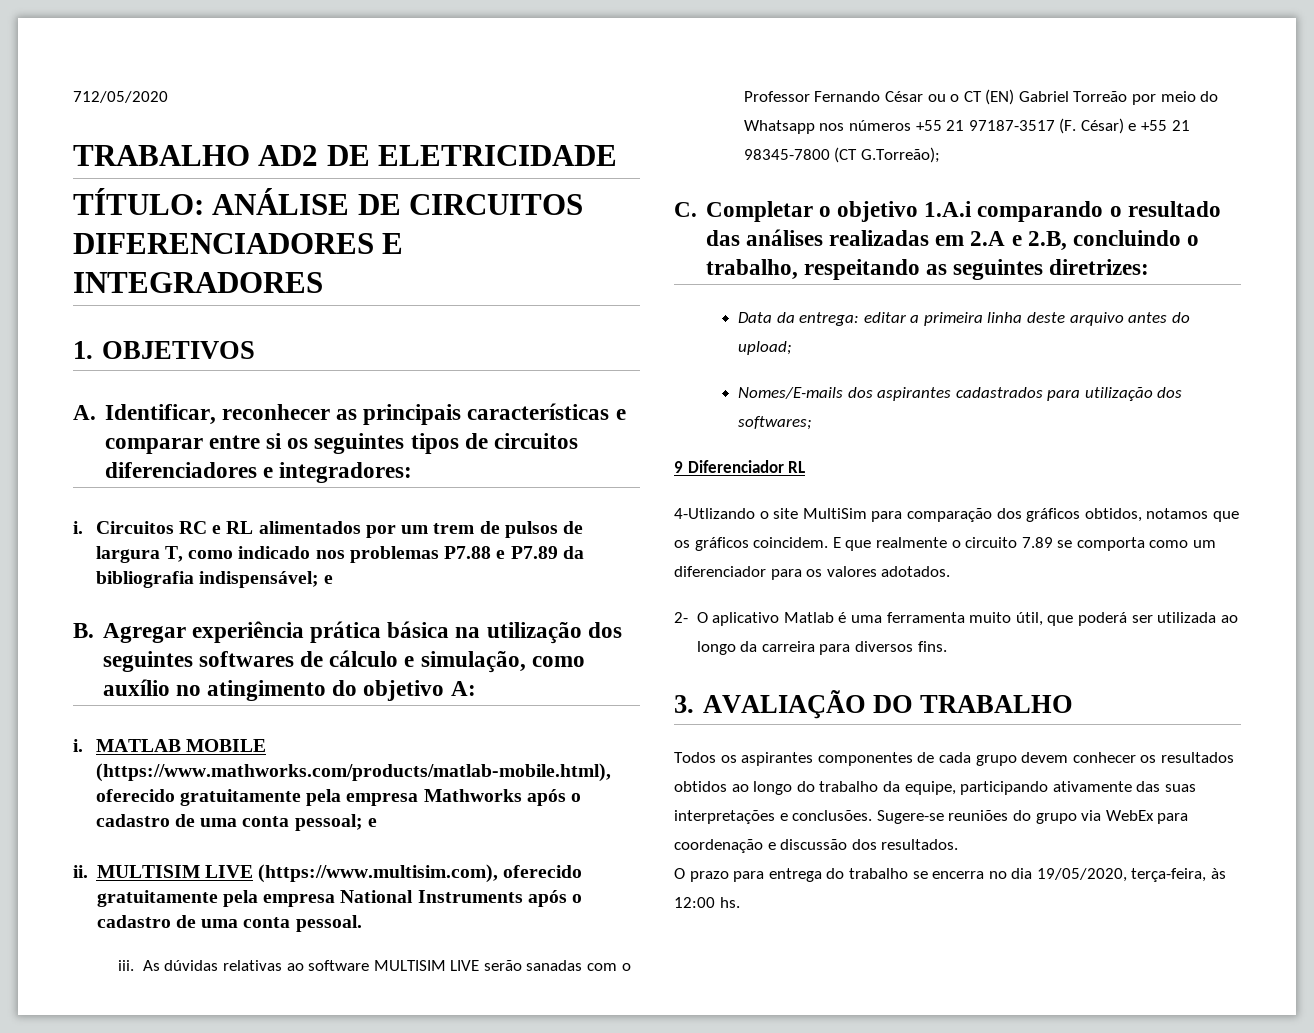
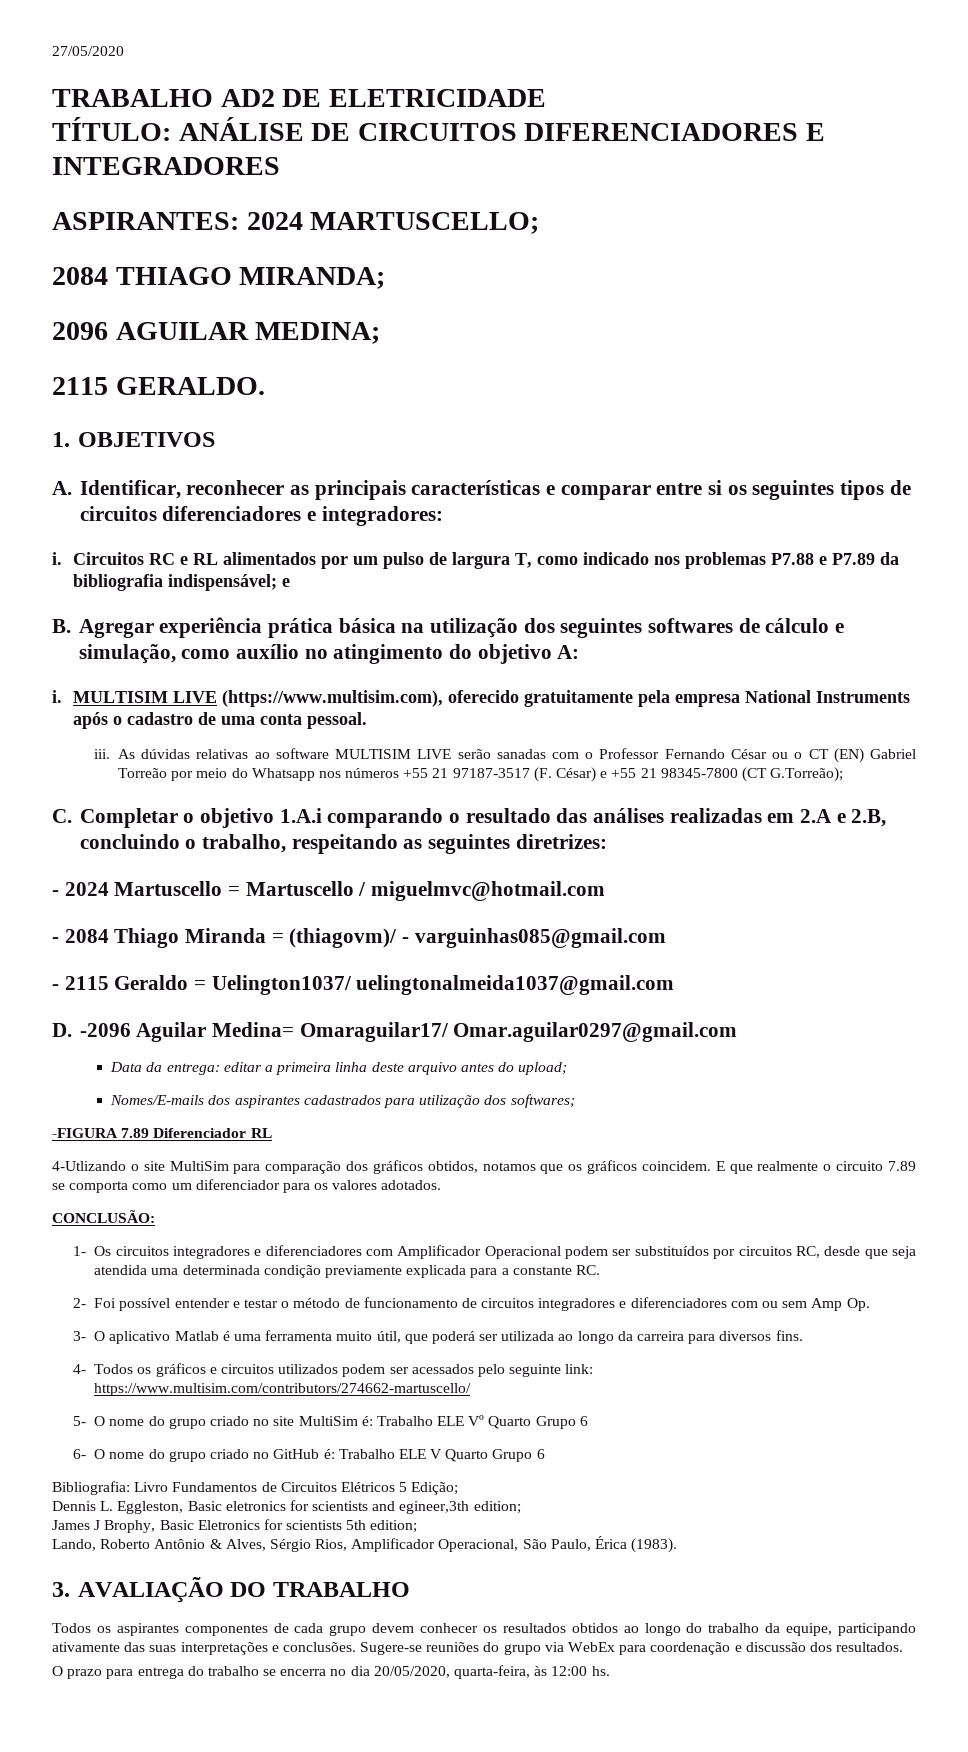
- 712/05/2020
+ 27/05/2020
+ ASPIRANTES: 2024 MARTUSCELLO;
+ 2084 THIAGO MIRANDA;
+ 2096 AGUILAR MEDINA;
+ 2115 GERALDO.
- Circuitos RC e RL alimentados por um trem de pulsos de largura T, como indicado nos problemas P7.88 e P7.89 da bibliografia indispensável; e
+ Circuitos RC e RL alimentados por um pulso de largura T, como indicado nos problemas P7.88 e P7.89 da bibliografia indispensável; e
- MATLAB MOBILE (https://www.mathworks.com/products/matlab-mobile.html), oferecido gratuitamente pela empresa Mathworks após o cadastro de uma conta pessoal; e
- ii.
+ - 2024 Martuscello = Martuscello / miguelmvc@hotmail.com
+ - 2084 Thiago Miranda = (thiagovm)/ - varguinhas085@gmail.com
+ - 2115 Geraldo = Uelington1037/ uelingtonalmeida1037@gmail.com
+ D. -2096 Aguilar Medina= Omaraguilar17/ Omar.aguilar0297@gmail.com
- 9 Diferenciador RL
+ -FIGURA 7.89 Diferenciador RL
- 2- O aplicativo Matlab é uma ferramenta muito útil, que poderá ser utilizada ao longo da carreira para diversos fins.
+ CONCLUSÃO:
+ 1- Os circuitos integradores e diferenciadores com Amplificador Operacional podem ser substituídos por circuitos RC, desde que seja atendida uma determinada condição previamente explicada para a constante RC.
+ 2- Foi possível entender e testar o método de funcionamento de circuitos integradores e diferenciadores com ou sem Amp Op.
+ 3- O aplicativo Matlab é uma ferramenta muito útil, que poderá ser utilizada ao longo da carreira para diversos fins.
+ 4- Todos os gráficos e circuitos utilizados podem ser acessados pelo seguinte link: https://www.multisim.com/contributors/274662-martuscello/
+ 5- O nome do grupo criado no site MultiSim é: Trabalho ELE Vº Quarto Grupo 6
+ 6- O nome do grupo criado no GitHub é: Trabalho ELE V Quarto Grupo 6
+ Bibliografia: Livro Fundamentos de Circuitos Elétricos 5 Edição;
+ Dennis L. Eggleston, Basic eletronics for scientists and egineer,3th edition;
+ James J Brophy, Basic Eletronics for scientists 5th edition;
+ Lando, Roberto Antônio & Alves, Sérgio Rios, Amplificador Operacional, São Paulo, Érica (1983).
- O prazo para entrega do trabalho se encerra no dia 19/05/2020, terça-feira, às 12:00 hs.
+ O prazo para entrega do trabalho se encerra no dia 20/05/2020, quarta-feira, às 12:00 hs.

